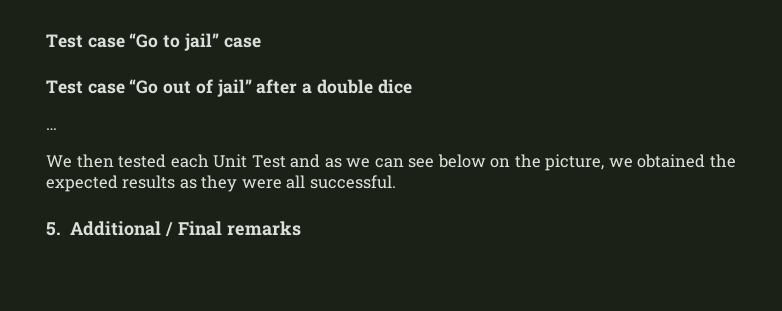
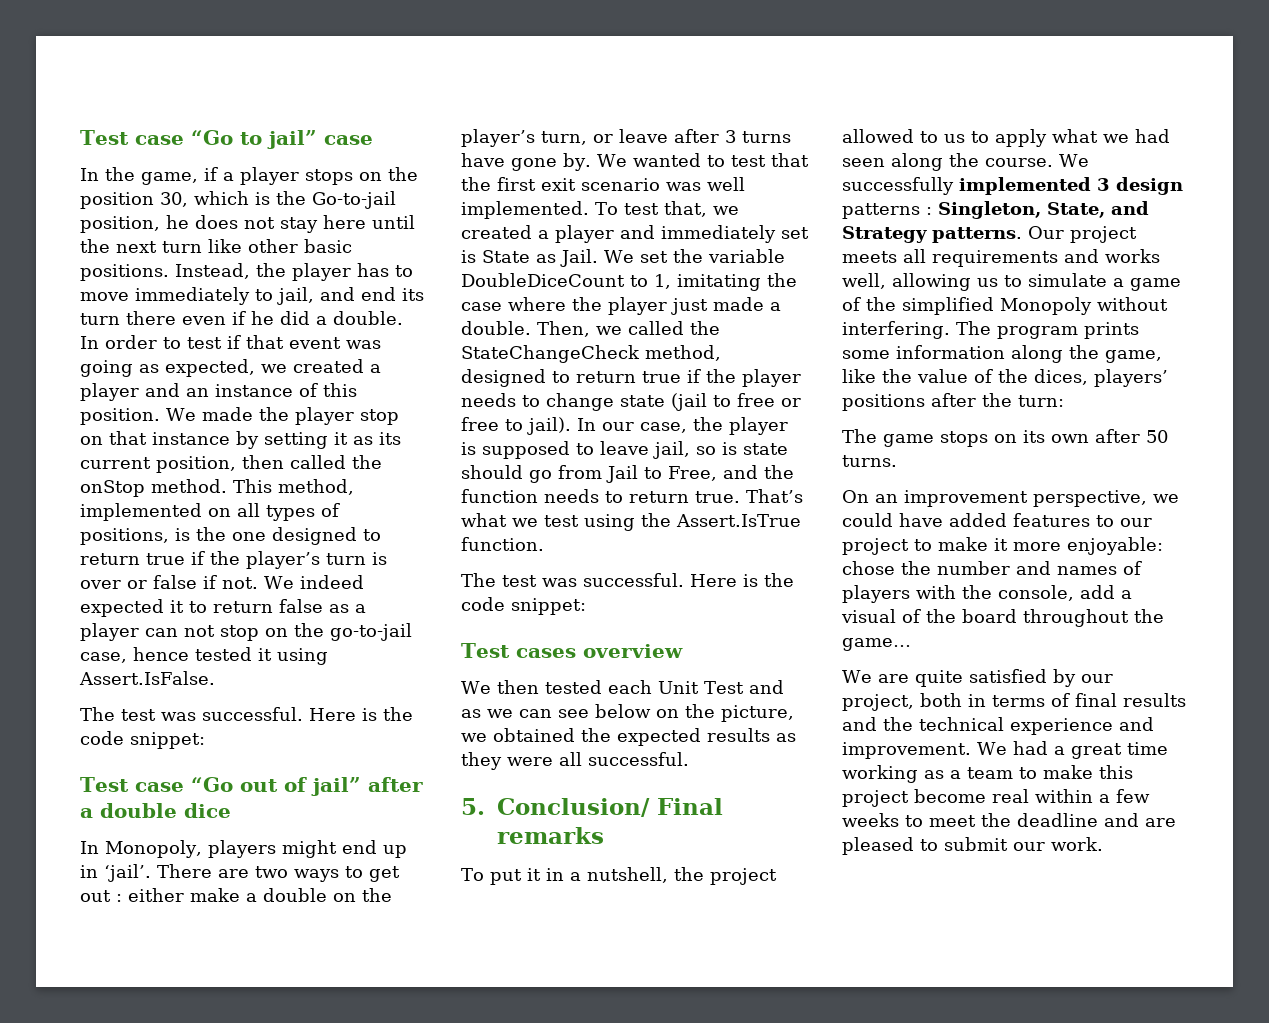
+ In the game, if a player stops on the position 30, which is the Go-to-jail position, he does not stay here until the next turn like other basic positions. Instead, the player has to move immediately to jail, and end its turn there even if he did a double. In order to test if that event was going as expected, we created a player and an instance of this position. We made the player stop on that instance by setting it as its current position, then called the onStop method. This method, implemented on all types of positions, is the one designed to return true if the player’s turn is over or false if not. We indeed expected it to return false as a player can not stop on the go-to-jail case, hence tested it using Assert.IsFalse.
+ The test was successful. Here is the code snippet:
- …
+ In Monopoly, players might end up in ‘jail’. There are two ways to get out : either make a double on the player’s turn, or leave after 3 turns have gone by. We wanted to test that the first exit scenario was well implemented. To test that, we created a player and immediately set is State as Jail. We set the variable DoubleDiceCount to 1, imitating the case where the player just made a double. Then, we called the StateChangeCheck method, designed to return true if the player needs to change state (jail to free or free to jail). In our case, the player is supposed to leave jail, so is state should go from Jail to Free, and the function needs to return true. That’s what we test using the Assert.IsTrue function.
+ The test was successful. Here is the code snippet:
+ Test cases overview
- 5. Additional / Final remarks
+ 5. Conclusion/ Final remarks
+ To put it in a nutshell, the project allowed to us to apply what we had seen along the course. We successfully implemented 3 design patterns : Singleton, State, and Strategy patterns. Our project meets all requirements and works well, allowing us to simulate a game of the simplified Monopoly without interfering. The program prints some information along the game, like the value of the dices, players’ positions after the turn:
+ The game stops on its own after 50 turns.
+ On an improvement perspective, we could have added features to our project to make it more enjoyable: chose the number and names of players with the console, add a visual of the board throughout the game…
+ We are quite satisfied by our project, both in terms of final results and the technical experience and improvement. We had a great time working as a team to make this project become real within a few weeks to meet the deadline and are pleased to submit our work.

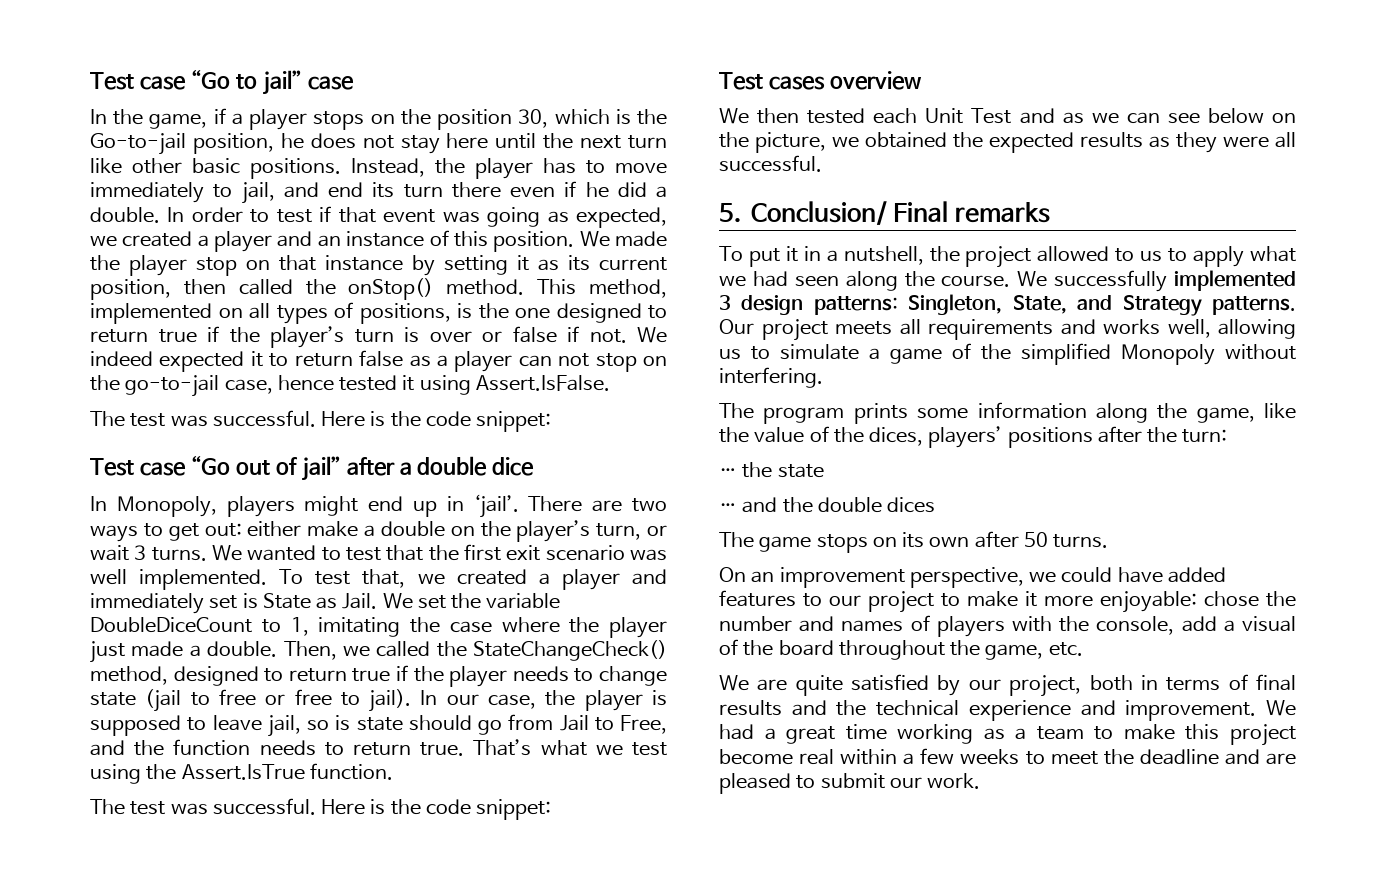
- We made the player stop on that instance by setting it as its current position, then called the onStop method.
+ We made the player stop on that instance by setting it as its current position, then called the onStop() method.
- There are two ways to get out : either make a double on the player’s turn, or leave after 3 turns have gone by.
+ There are two ways to get out: either make a double on the player’s turn, or wait 3 turns.
- Then, we called the StateChangeCheck method, designed to return true if the player needs to change state (jail to free or free to jail).
+ Then, we called the StateChangeCheck() method, designed to return true if the player needs to change state (jail to free or free to jail).
- We successfully implemented 3 design patterns : Singleton, State, and Strategy patterns.
+ We successfully implemented 3 design patterns: Singleton, State, and Strategy patterns.
- Our project meets all requirements and works well, allowing us to simulate a game of the simplified Monopoly without interfering. The program prints some information along the game, like the value of the dices, players’ positions after the turn:
+ Our project meets all requirements and works well, allowing us to simulate a game of the simplified Monopoly without interfering.
+ The program prints some information along the game, like the value of the dices, players’ positions after the turn:
+ … the state
+ … and the double dices
- On an improvement perspective, we could have added features to our project to make it more enjoyable: chose the number and names of players with the console, add a visual of the board throughout the game…
+ On an improvement perspective, we could have added features to our project to make it more enjoyable: chose the number and names of players with the console, add a visual of the board throughout the game, etc.

